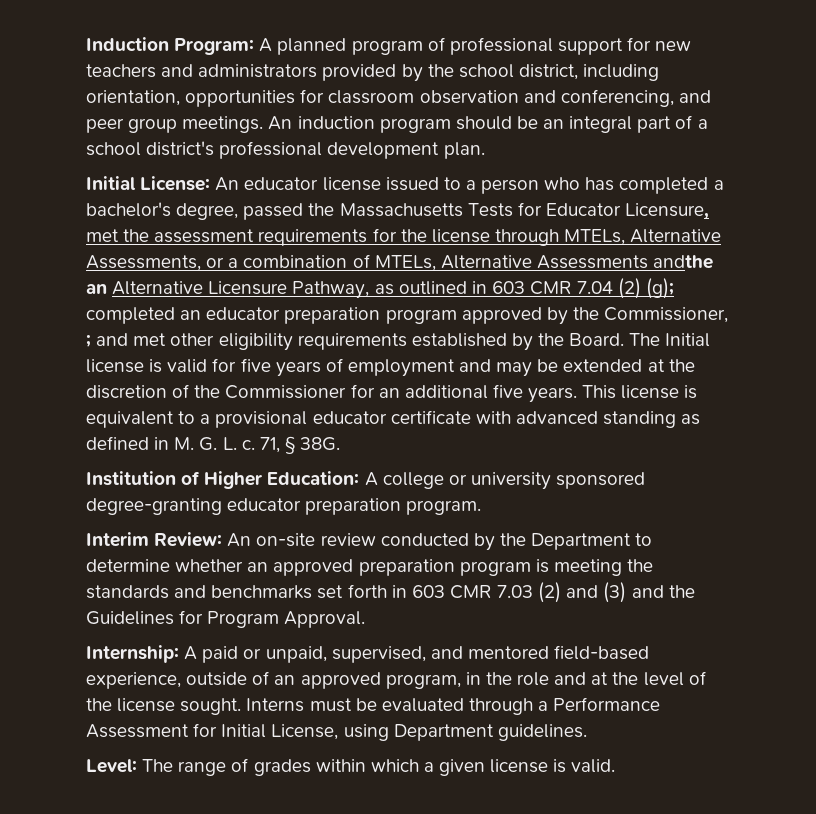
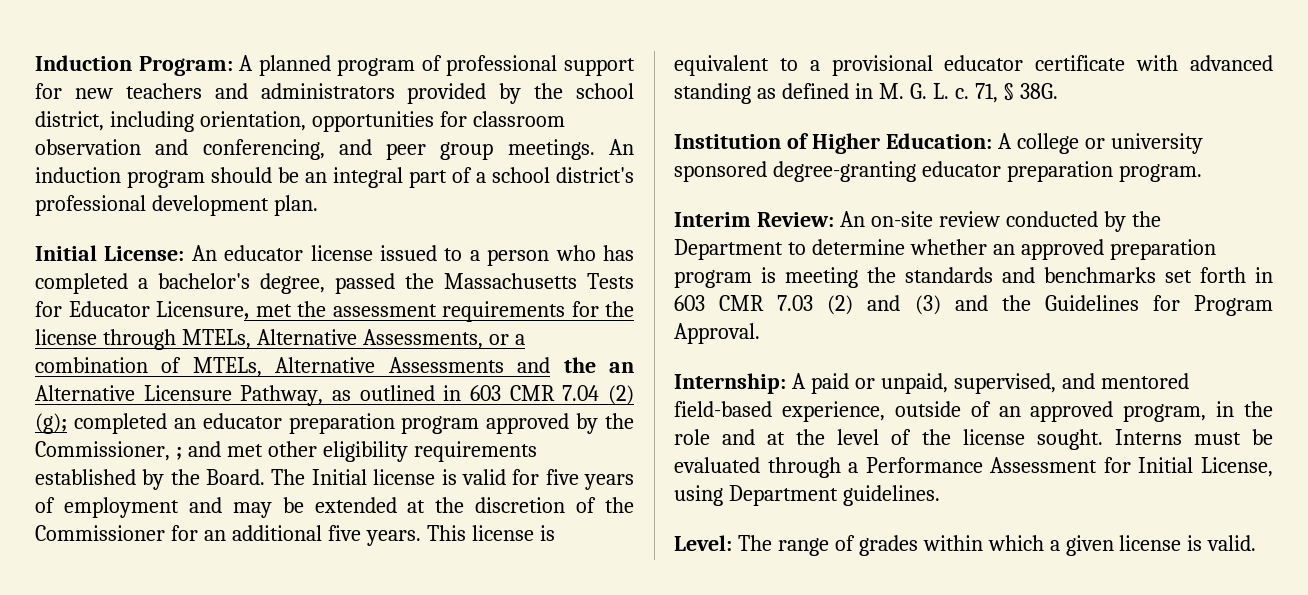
- An educator license issued to a person who has completed a bachelor's degree, passed the Massachusetts Tests for Educator Licensure, met the assessment requirements for the license through MTELs, Alternative Assessments, or a combination of MTELs, Alternative Assessments andthe an Alternative Licensure Pathway, as outlined in 603 CMR 7.04 (2) (g);
+ An educator license issued to a person who has completed a bachelor's degree, passed the Massachusetts Tests for Educator Licensure, met the assessment requirements for the license through MTELs, Alternative Assessments, or a combination of MTELs, Alternative Assessments and the an Alternative Licensure Pathway, as outlined in 603 CMR 7.04 (2) (g);

